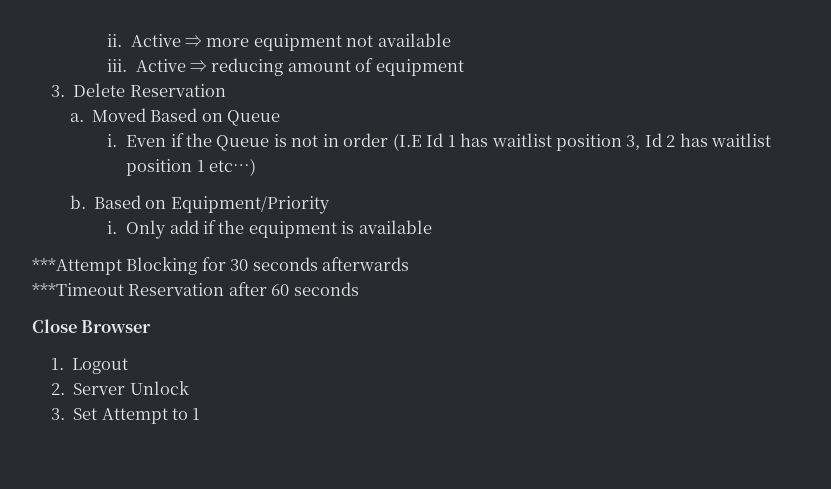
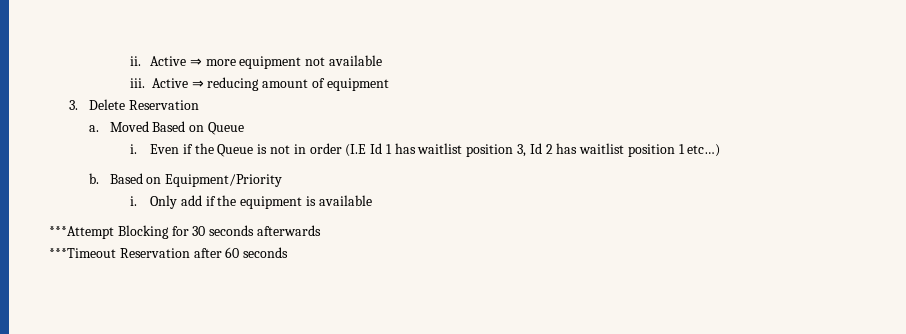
- Close Browser
- 1. Logout
- 2. Server Unlock
- 3. Set Attempt to 1

